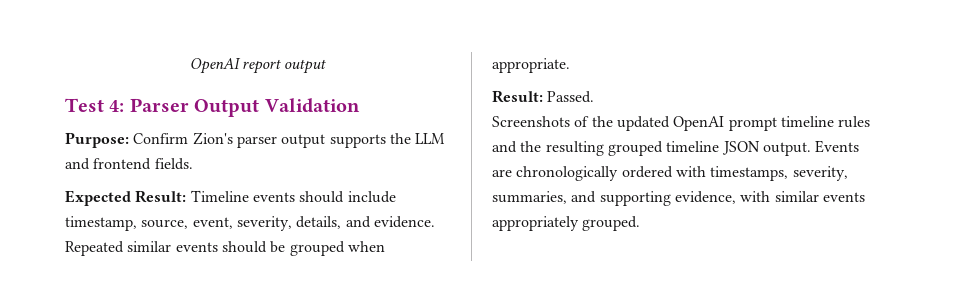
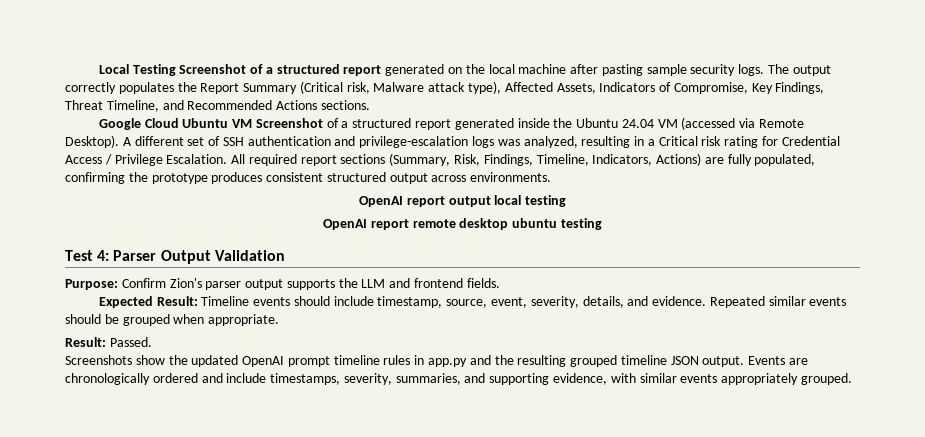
- OpenAI report output
+ Local Testing Screenshot of a structured report generated on the local machine after pasting sample security logs. The output correctly populates the Report Summary (Critical risk, Malware attack type), Affected Assets, Indicators of Compromise, Key Findings, Threat Timeline, and Recommended Actions sections.
+ Google Cloud Ubuntu VM Screenshot of a structured report generated inside the Ubuntu 24.04 VM (accessed via Remote Desktop). A different set of SSH authentication and privilege-escalation logs was analyzed, resulting in a Critical risk rating for Credential Access / Privilege Escalation. All required report sections (Summary, Risk, Findings, Timeline, Indicators, Actions) are fully populated, confirming the prototype produces consistent structured output across environments.
+ OpenAI report output local testing
+ OpenAI report remote desktop ubuntu testing
- Screenshots of the updated OpenAI prompt timeline rules and the resulting grouped timeline JSON output.
+ Screenshots show the updated OpenAI prompt timeline rules in app.py and the resulting grouped timeline JSON output.
- Events are chronologically ordered with timestamps, severity, summaries, and supporting evidence, with similar events appropriately grouped.
+ Events are chronologically ordered and include timestamps, severity, summaries, and supporting evidence, with similar events appropriately grouped.

